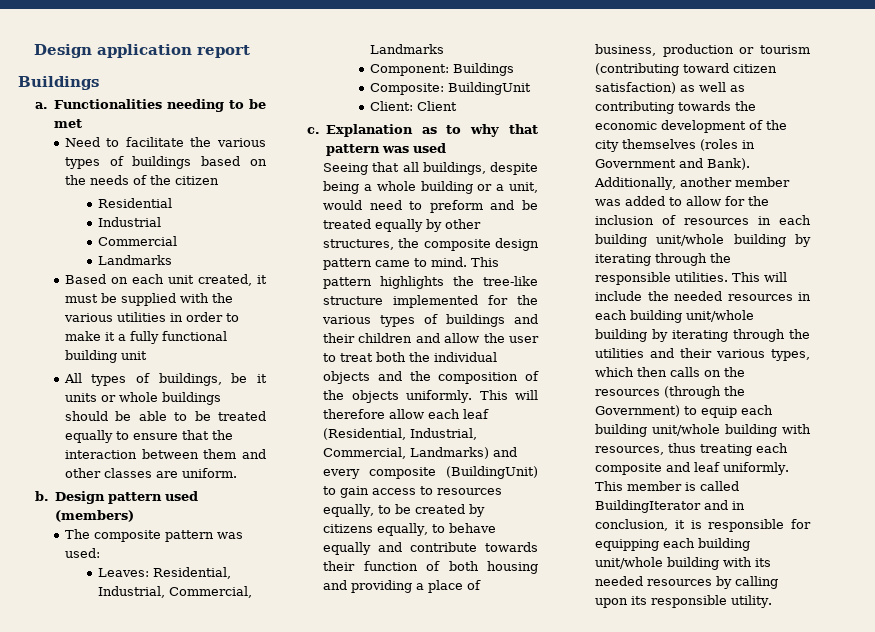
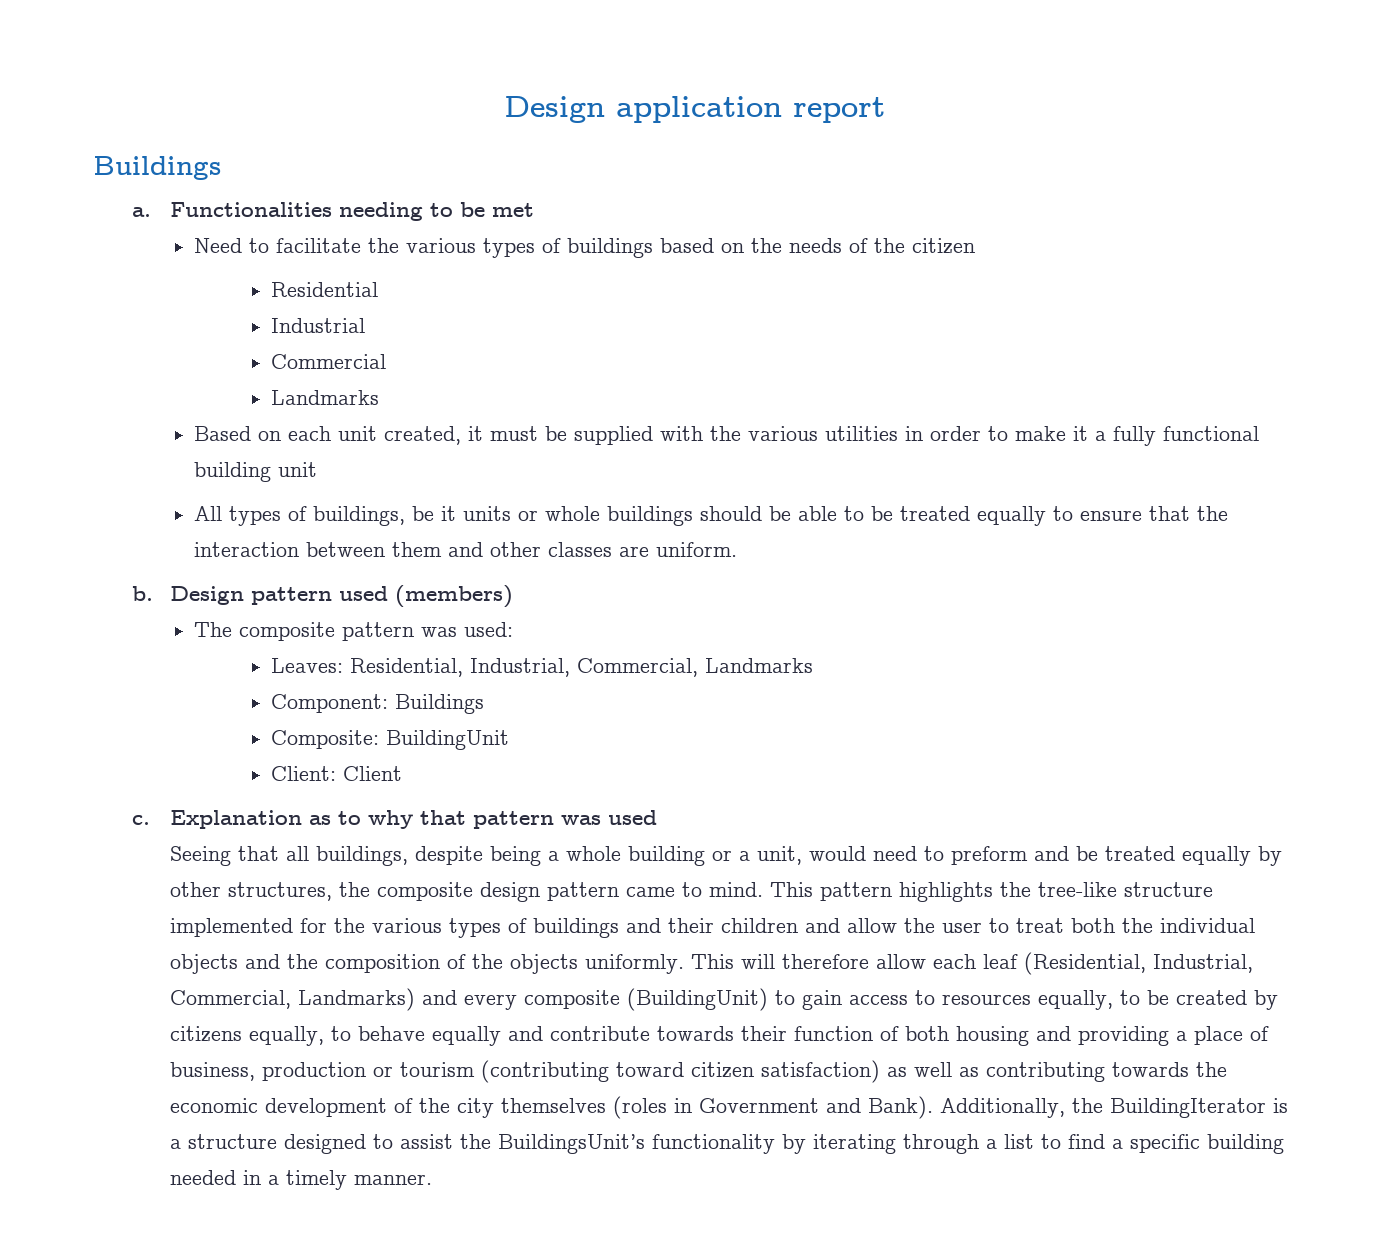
- Additionally, another member was added to allow for the inclusion of resources in each building unit/whole building by iterating through the responsible utilities. This will include the needed resources in each building unit/whole building by iterating through the utilities and their various types, which then calls on the resources (through the Government) to equip each building unit/whole building with resources, thus treating each composite and leaf uniformly. This member is called BuildingIterator and in conclusion, it is responsible for equipping each building unit/whole building with its needed resources by calling upon its responsible utility.
+ Additionally, the BuildingIterator is a structure designed to assist the BuildingsUnit’s functionality by iterating through a list to find a specific building needed in a timely manner.

